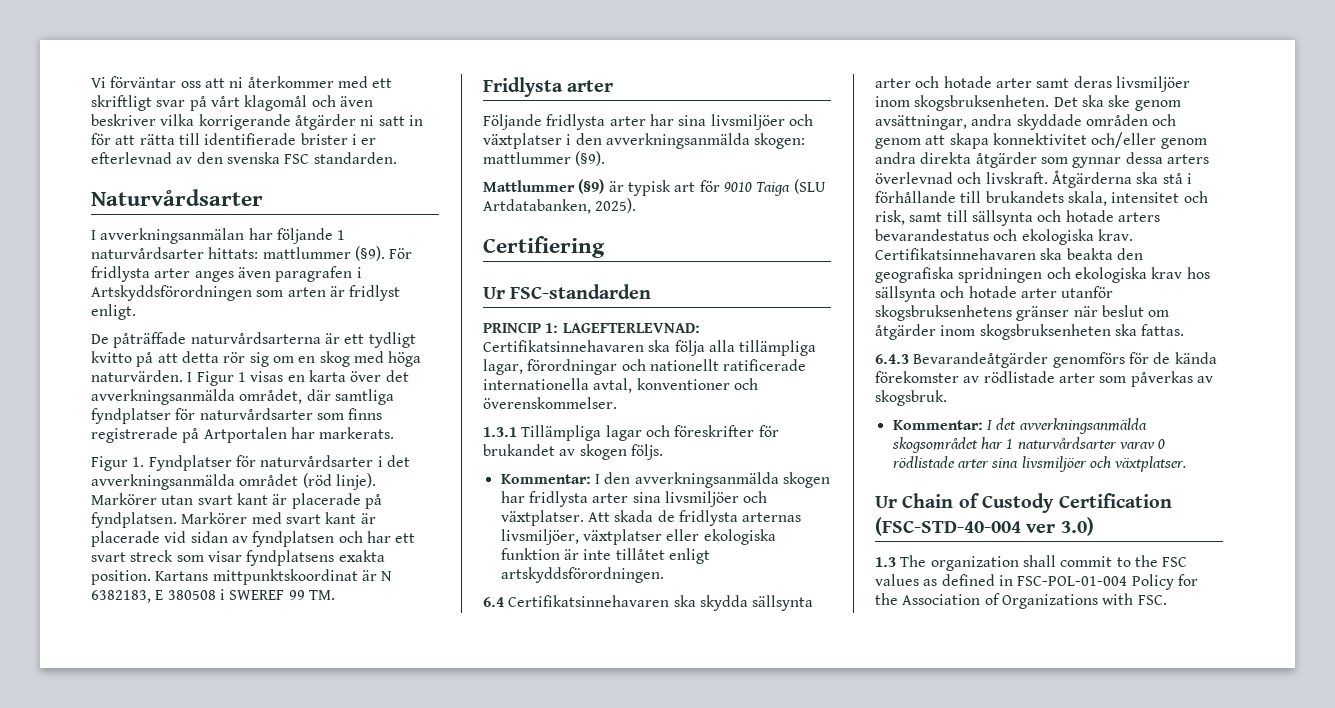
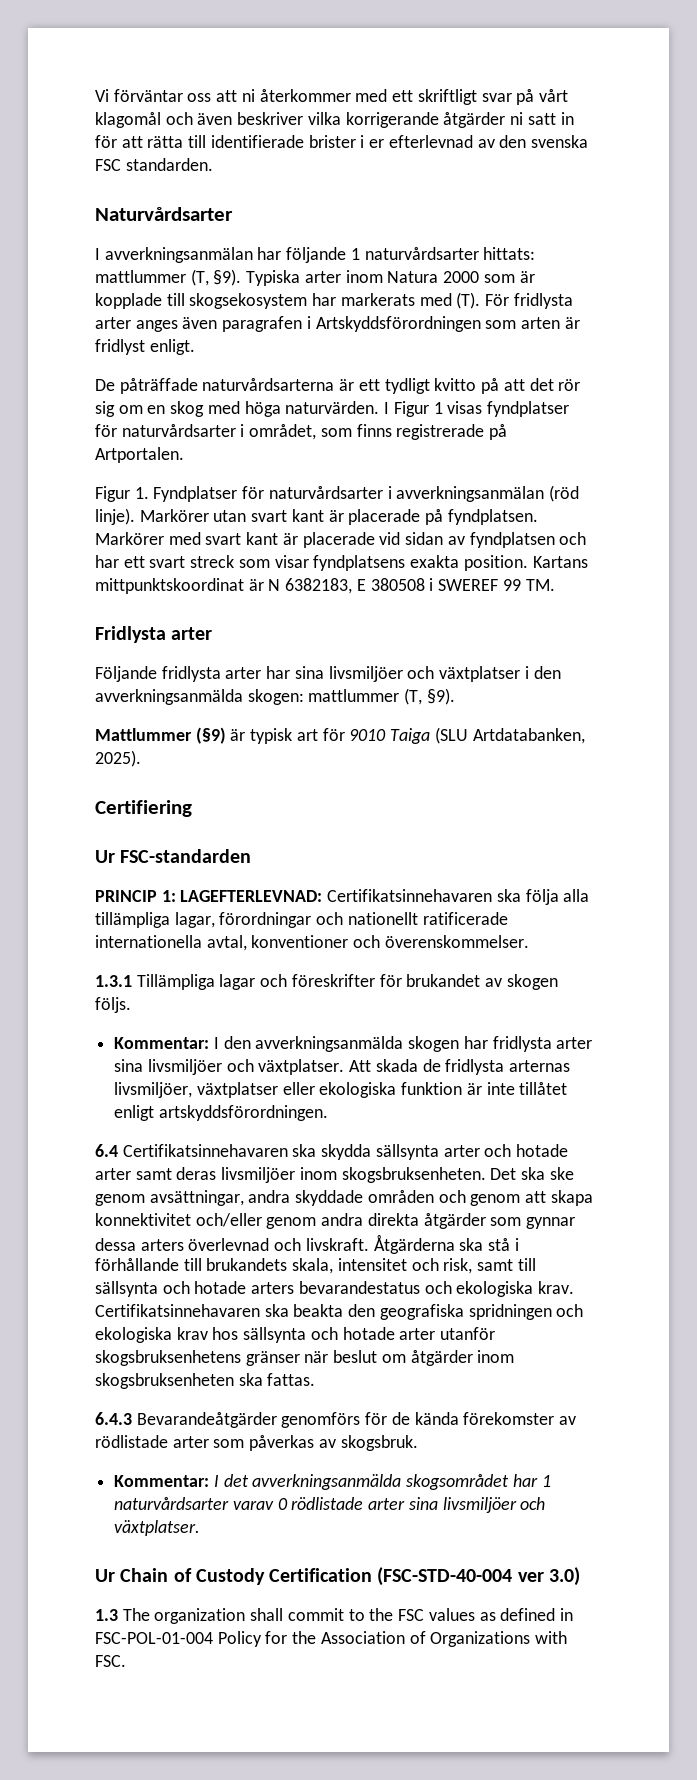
- I avverkningsanmälan har följande 1 naturvårdsarter hittats: mattlummer (§9). För fridlysta arter anges även paragrafen i Artskyddsförordningen som arten är fridlyst enligt.
+ I avverkningsanmälan har följande 1 naturvårdsarter hittats: mattlummer (T, §9). Typiska arter inom Natura 2000 som är kopplade till skogsekosystem har markerats med (T). För fridlysta arter anges även paragrafen i Artskyddsförordningen som arten är fridlyst enligt.
- De påträffade naturvårdsarterna är ett tydligt kvitto på att detta rör sig om en skog med höga naturvärden.
+ De påträffade naturvårdsarterna är ett tydligt kvitto på att det rör sig om en skog med höga naturvärden.
- I Figur 1 visas en karta över det avverkningsanmälda området, där samtliga fyndplatser för naturvårdsarter som finns registrerade på Artportalen har markerats.
+ I Figur 1 visas fyndplatser för naturvårdsarter i området, som finns registrerade på Artportalen.
- Figur 1. Fyndplatser för naturvårdsarter i det avverkningsanmälda området (röd linje).
+ Figur 1. Fyndplatser för naturvårdsarter i avverkningsanmälan (röd linje).
- Följande fridlysta arter har sina livsmiljöer och växtplatser i den avverkningsanmälda skogen: mattlummer (§9).
+ Följande fridlysta arter har sina livsmiljöer och växtplatser i den avverkningsanmälda skogen: mattlummer (T, §9).

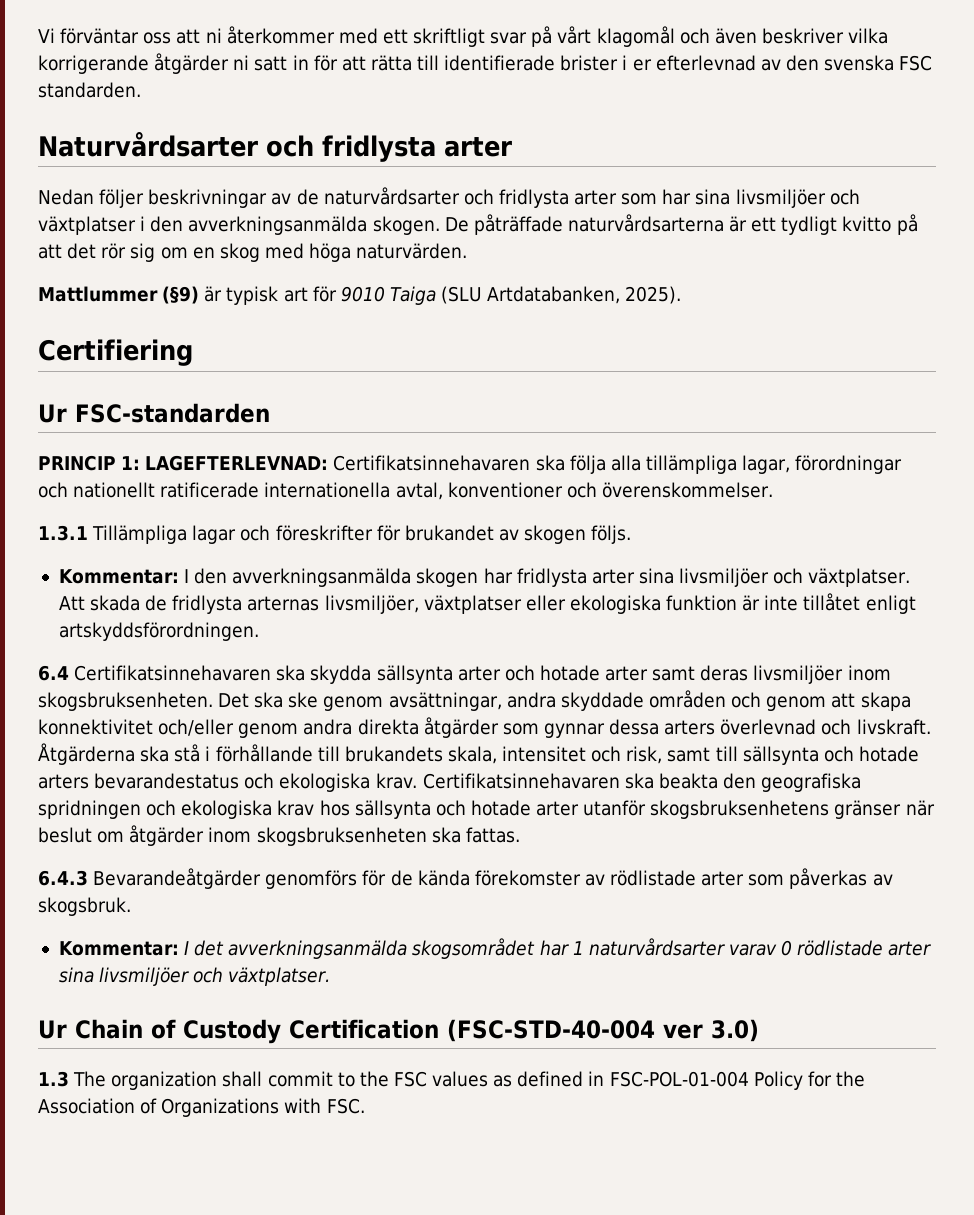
- Naturvårdsarter
- I avverkningsanmälan har följande 1 naturvårdsarter hittats: mattlummer (T, §9). Typiska arter inom Natura 2000 som är kopplade till skogsekosystem har markerats med (T). För fridlysta arter anges även paragrafen i Artskyddsförordningen som arten är fridlyst enligt.
- De påträffade naturvårdsarterna är ett tydligt kvitto på att det rör sig om en skog med höga naturvärden. I Figur 1 visas fyndplatser för naturvårdsarter i området, som finns registrerade på Artportalen.
- Figur 1. Fyndplatser för naturvårdsarter i avverkningsanmälan (röd linje). Markörer utan svart kant är placerade på fyndplatsen. Markörer med svart kant är placerade vid sidan av fyndplatsen och har ett svart streck som visar fyndplatsens exakta position. Kartans mittpunktskoordinat är N 6382183, E 380508 i SWEREF 99 TM.
- Fridlysta arter
- Följande fridlysta arter har sina livsmiljöer och växtplatser i den avverkningsanmälda skogen: mattlummer (T, §9).
+ Naturvårdsarter och fridlysta arter
+ Nedan följer beskrivningar av de naturvårdsarter och fridlysta arter som har sina livsmiljöer och växtplatser i den avverkningsanmälda skogen. De påträffade naturvårdsarterna är ett tydligt kvitto på att det rör sig om en skog med höga naturvärden.

